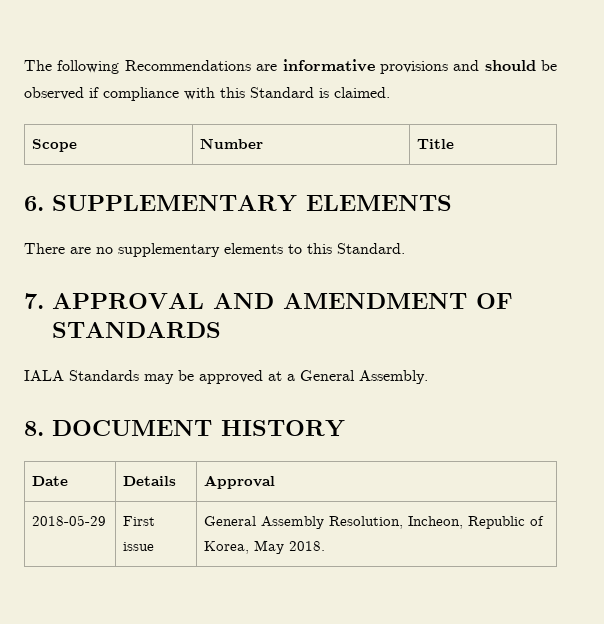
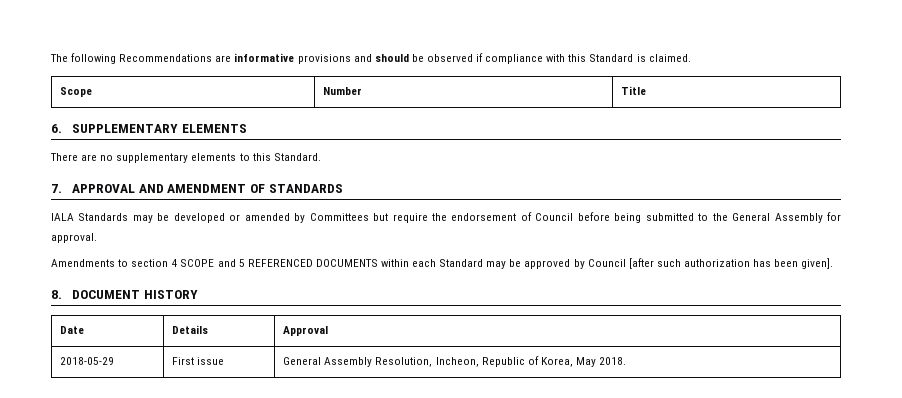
- IALA Standards may be approved at a General Assembly.
+ IALA Standards may be developed or amended by Committees but require the endorsement of Council before being submitted to the General Assembly for approval.
+ Amendments to section 4 SCOPE and 5 REFERENCED DOCUMENTS within each Standard may be approved by Council [after such authorization has been given].

